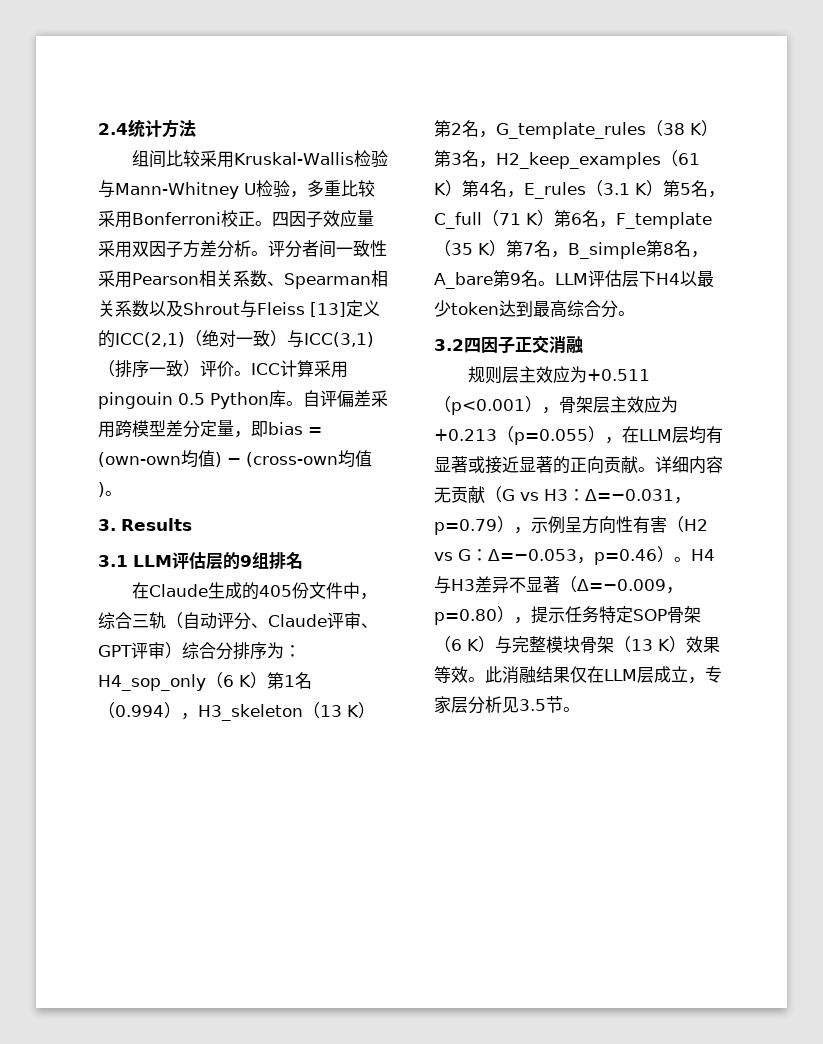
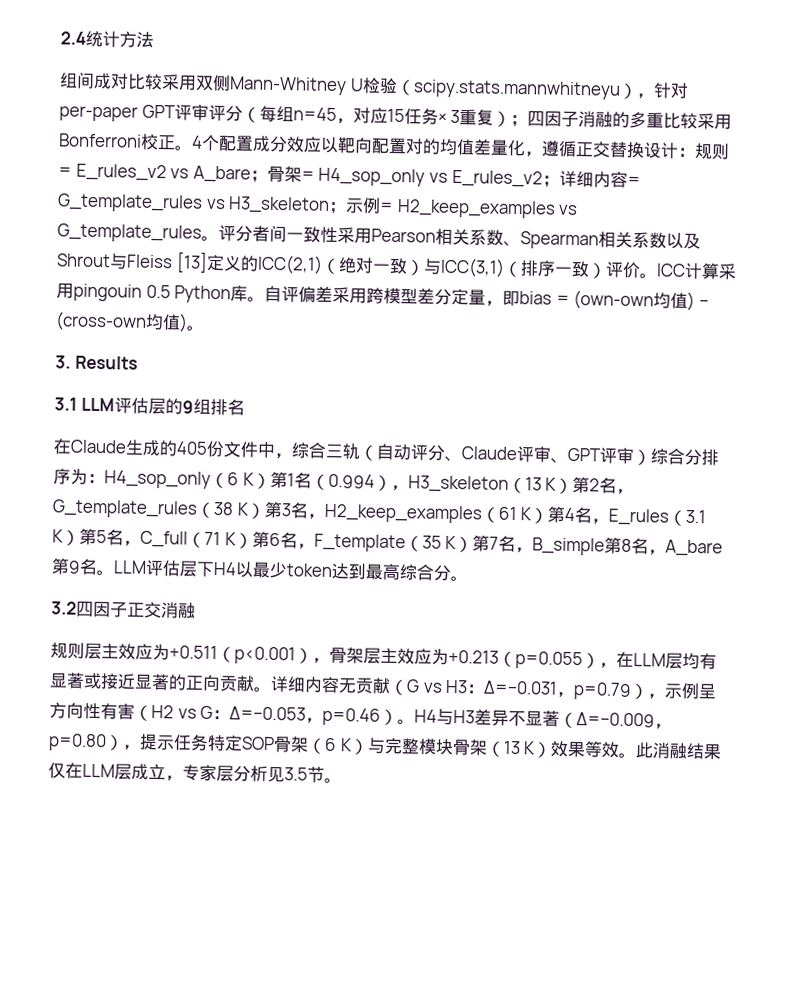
- 组间比较采用Kruskal-Wallis检验与Mann-Whitney U检验，多重比较采用Bonferroni校正。
+ 组间成对比较采用双侧Mann-Whitney U检验（scipy.stats.mannwhitneyu），针对per-paper GPT评审评分（每组n=45，对应15任务× 3重复）；四因子消融的多重比较采用Bonferroni校正。
- 四因子效应量采用双因子方差分析。
+ 4个配置成分效应以靶向配置对的均值差量化，遵循正交替换设计：规则= E_rules_v2 vs A_bare；骨架= H4_sop_only vs E_rules_v2；详细内容= G_template_rules vs H3_skeleton；示例= H2_keep_examples vs G_template_rules。

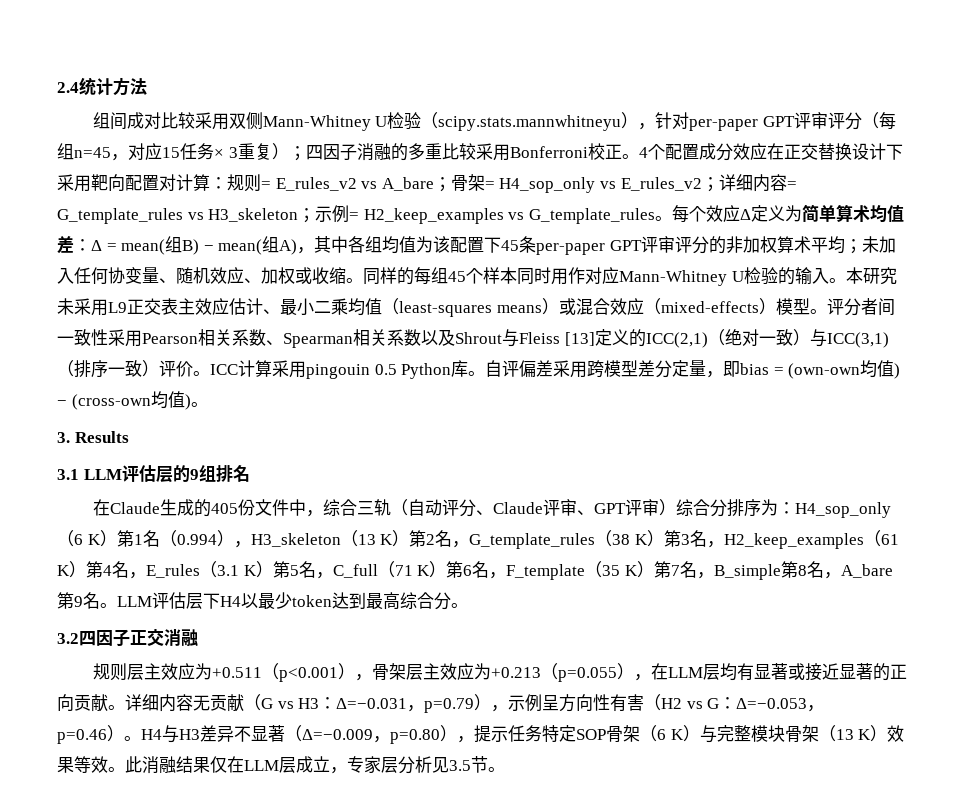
- 4个配置成分效应以靶向配置对的均值差量化，遵循正交替换设计：规则= E_rules_v2 vs A_bare；骨架= H4_sop_only vs E_rules_v2；详细内容= G_template_rules vs H3_skeleton；示例= H2_keep_examples vs G_template_rules。
+ 4个配置成分效应在正交替换设计下采用靶向配置对计算：规则= E_rules_v2 vs A_bare；骨架= H4_sop_only vs E_rules_v2；详细内容= G_template_rules vs H3_skeleton；示例= H2_keep_examples vs G_template_rules。
+ 每个效应Δ定义为简单算术均值差：Δ = mean(组B) − mean(组A)，其中各组均值为该配置下45条per-paper GPT评审评分的非加权算术平均；未加入任何协变量、随机效应、加权或收缩。同样的每组45个样本同时用作对应Mann-Whitney U检验的输入。本研究未采用L9正交表主效应估计、最小二乘均值（least-squares means）或混合效应（mixed-effects）模型。

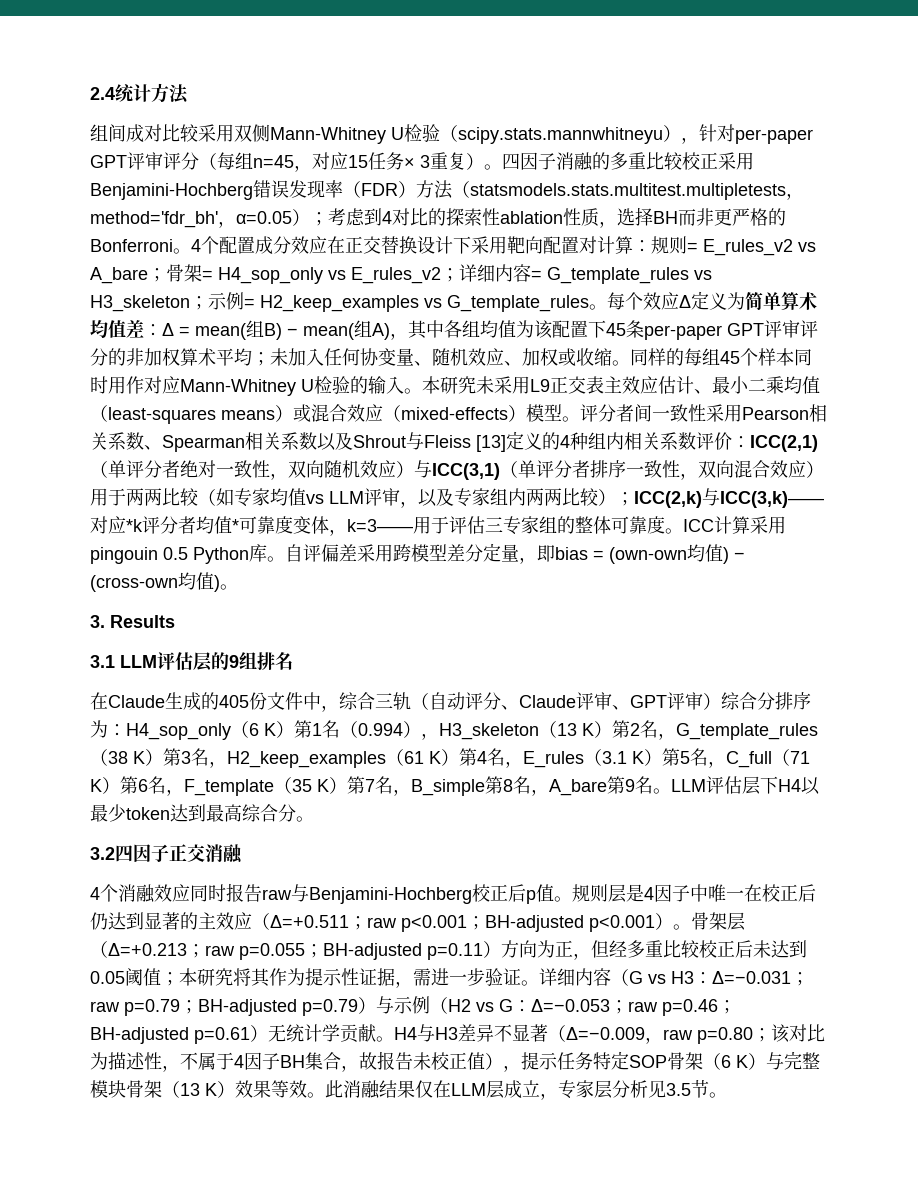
- 组间成对比较采用双侧Mann-Whitney U检验（scipy.stats.mannwhitneyu），针对per-paper GPT评审评分（每组n=45，对应15任务× 3重复）；四因子消融的多重比较采用Bonferroni校正。
+ 组间成对比较采用双侧Mann-Whitney U检验（scipy.stats.mannwhitneyu），针对per-paper GPT评审评分（每组n=45，对应15任务× 3重复）。四因子消融的多重比较校正采用Benjamini-Hochberg错误发现率（FDR）方法（statsmodels.stats.multitest.multipletests，method='fdr_bh'，α=0.05）；考虑到4对比的探索性ablation性质，选择BH而非更严格的Bonferroni。
- 评分者间一致性采用Pearson相关系数、Spearman相关系数以及Shrout与Fleiss [13]定义的ICC(2,1)（绝对一致）与ICC(3,1)（排序一致）评价。
+ 评分者间一致性采用Pearson相关系数、Spearman相关系数以及Shrout与Fleiss [13]定义的4种组内相关系数评价：ICC(2,1)（单评分者绝对一致性，双向随机效应）与ICC(3,1)（单评分者排序一致性，双向混合效应）用于两两比较（如专家均值vs LLM评审，以及专家组内两两比较）；ICC(2,k)与ICC(3,k)——对应*k评分者均值*可靠度变体，k=3——用于评估三专家组的整体可靠度。
- 规则层主效应为+0.511（p<0.001），骨架层主效应为+0.213（p=0.055），在LLM层均有显著或接近显著的正向贡献。
+ 4个消融效应同时报告raw与Benjamini-Hochberg校正后p值。规则层是4因子中唯一在校正后仍达到显著的主效应（Δ=+0.511；raw p<0.001；BH-adjusted p<0.001）。骨架层（Δ=+0.213；raw p=0.055；BH-adjusted p=0.11）方向为正，但经多重比较校正后未达到0.05阈值；本研究将其作为提示性证据，需进一步验证。
- 详细内容无贡献（G vs H3：Δ=−0.031，p=0.79），示例呈方向性有害（H2 vs G：Δ=−0.053，p=0.46）。
+ 详细内容（G vs H3：Δ=−0.031；raw p=0.79；BH-adjusted p=0.79）与示例（H2 vs G：Δ=−0.053；raw p=0.46；BH-adjusted p=0.61）无统计学贡献。
- H4与H3差异不显著（Δ=−0.009，p=0.80），提示任务特定SOP骨架（6 K）与完整模块骨架（13 K）效果等效。
+ H4与H3差异不显著（Δ=−0.009，raw p=0.80；该对比为描述性，不属于4因子BH集合，故报告未校正值），提示任务特定SOP骨架（6 K）与完整模块骨架（13 K）效果等效。

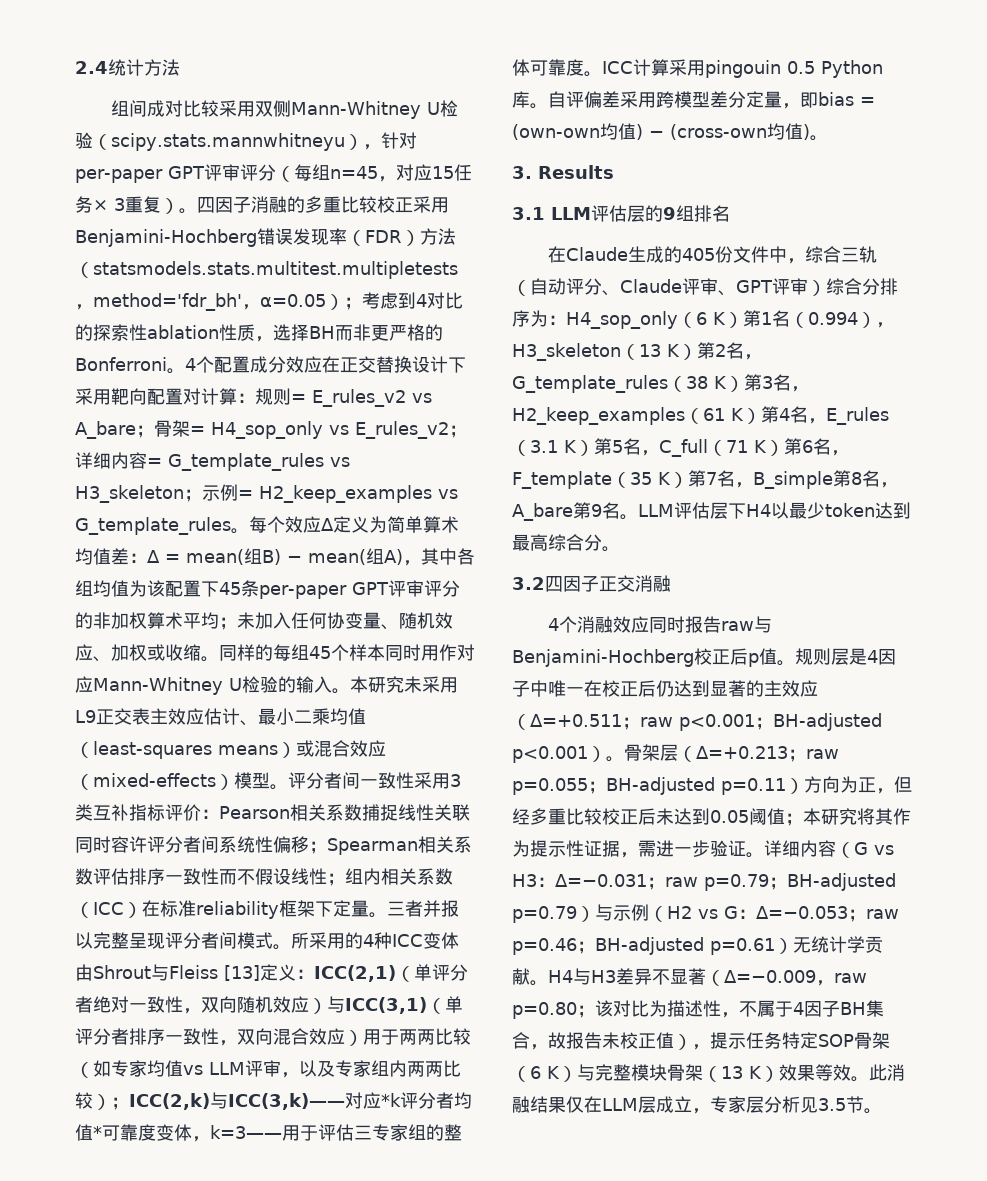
- 评分者间一致性采用Pearson相关系数、Spearman相关系数以及Shrout与Fleiss [13]定义的4种组内相关系数评价：
+ 评分者间一致性采用3类互补指标评价：Pearson相关系数捕捉线性关联同时容许评分者间系统性偏移；Spearman相关系数评估排序一致性而不假设线性；组内相关系数（ICC）在标准reliability框架下定量。三者并报以完整呈现评分者间模式。所采用的4种ICC变体由Shrout与Fleiss [13]定义：

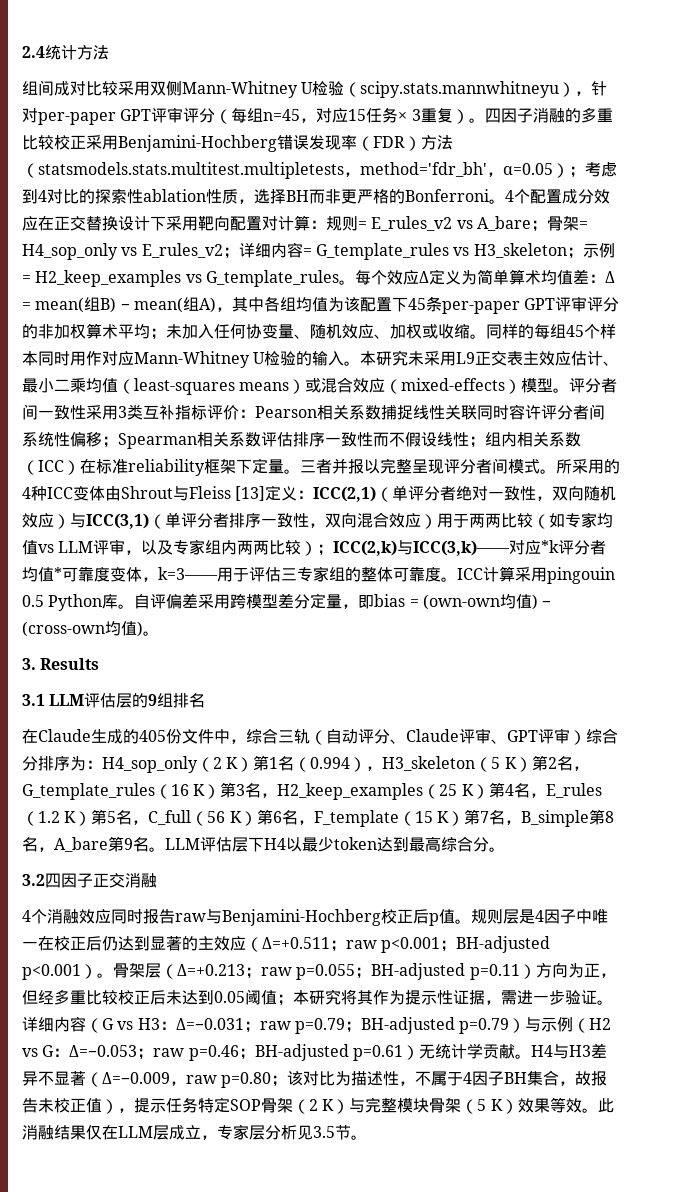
- H4_sop_only（6 K）第1名（0.994），H3_skeleton（13 K）第2名，G_template_rules（38 K）第3名，H2_keep_examples（61 K）第4名，E_rules（3.1 K）第5名，C_full（71 K）第6名，F_template（35 K）第7名，B_simple第8名，A_bare第9名。
+ H4_sop_only（2 K）第1名（0.994），H3_skeleton（5 K）第2名，G_template_rules（16 K）第3名，H2_keep_examples（25 K）第4名，E_rules（1.2 K）第5名，C_full（56 K）第6名，F_template（15 K）第7名，B_simple第8名，A_bare第9名。
- H4与H3差异不显著（Δ=−0.009，raw p=0.80；该对比为描述性，不属于4因子BH集合，故报告未校正值），提示任务特定SOP骨架（6 K）与完整模块骨架（13 K）效果等效。
+ H4与H3差异不显著（Δ=−0.009，raw p=0.80；该对比为描述性，不属于4因子BH集合，故报告未校正值），提示任务特定SOP骨架（2 K）与完整模块骨架（5 K）效果等效。

